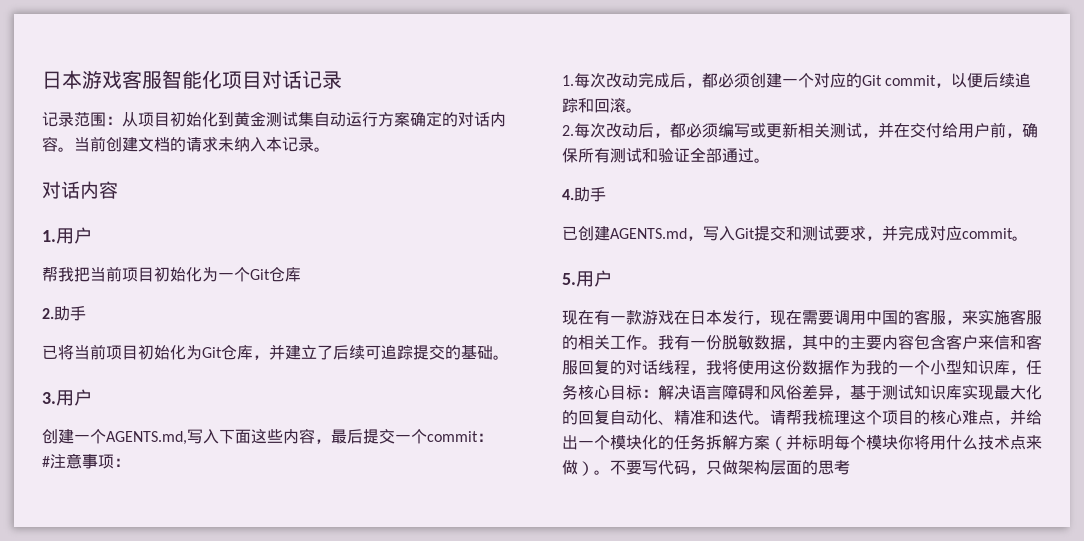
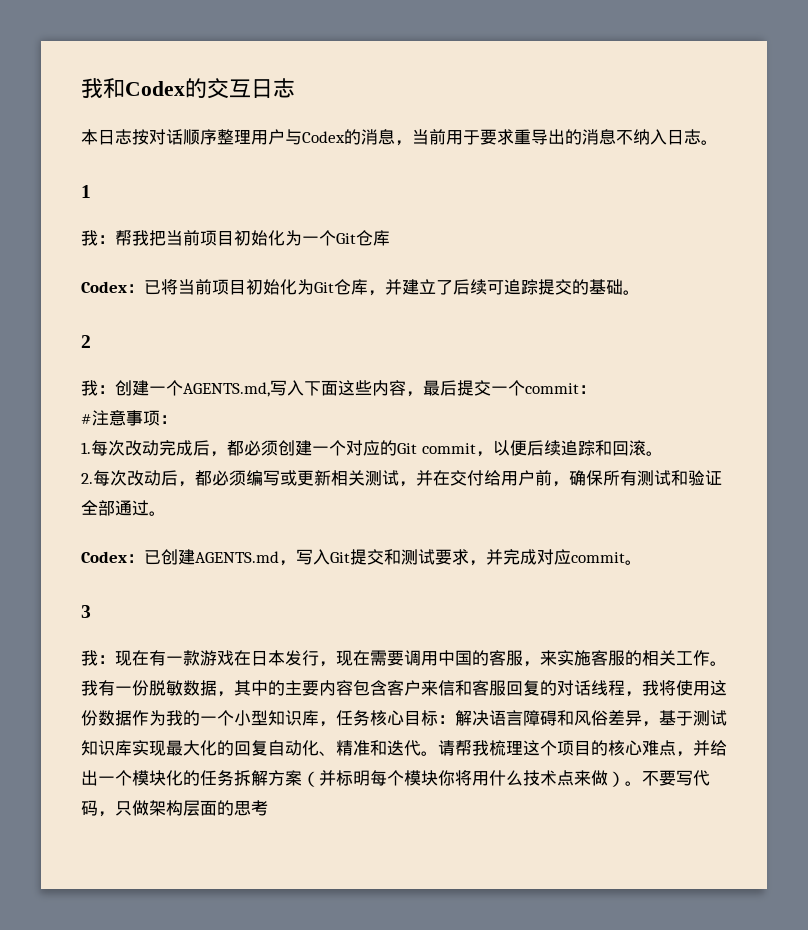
- 日本游戏客服智能化项目对话记录
- 记录范围：从项目初始化到黄金测试集自动运行方案确定的对话内容。当前创建文档的请求未纳入本记录。
- 对话内容
- 1.用户
- 帮我把当前项目初始化为一个Git仓库
+ 我和Codex的交互日志
+ 本日志按对话顺序整理用户与Codex的消息，当前用于要求重导出的消息不纳入日志。
+ 1
+ 我：帮我把当前项目初始化为一个Git仓库
- 2.助手
- 已将当前项目初始化为Git仓库，并建立了后续可追踪提交的基础。
+ Codex：已将当前项目初始化为Git仓库，并建立了后续可追踪提交的基础。
- 3.用户
- 创建一个AGENTS.md,写入下面这些内容，最后提交一个commit：
+ 2
+ 我：创建一个AGENTS.md,写入下面这些内容，最后提交一个commit：
- 4.助手
- 已创建AGENTS.md，写入Git提交和测试要求，并完成对应commit。
+ Codex：已创建AGENTS.md，写入Git提交和测试要求，并完成对应commit。
- 5.用户
- 现在有一款游戏在日本发行，现在需要调用中国的客服，来实施客服的相关工作。
+ 3
+ 我：现在有一款游戏在日本发行，现在需要调用中国的客服，来实施客服的相关工作。

